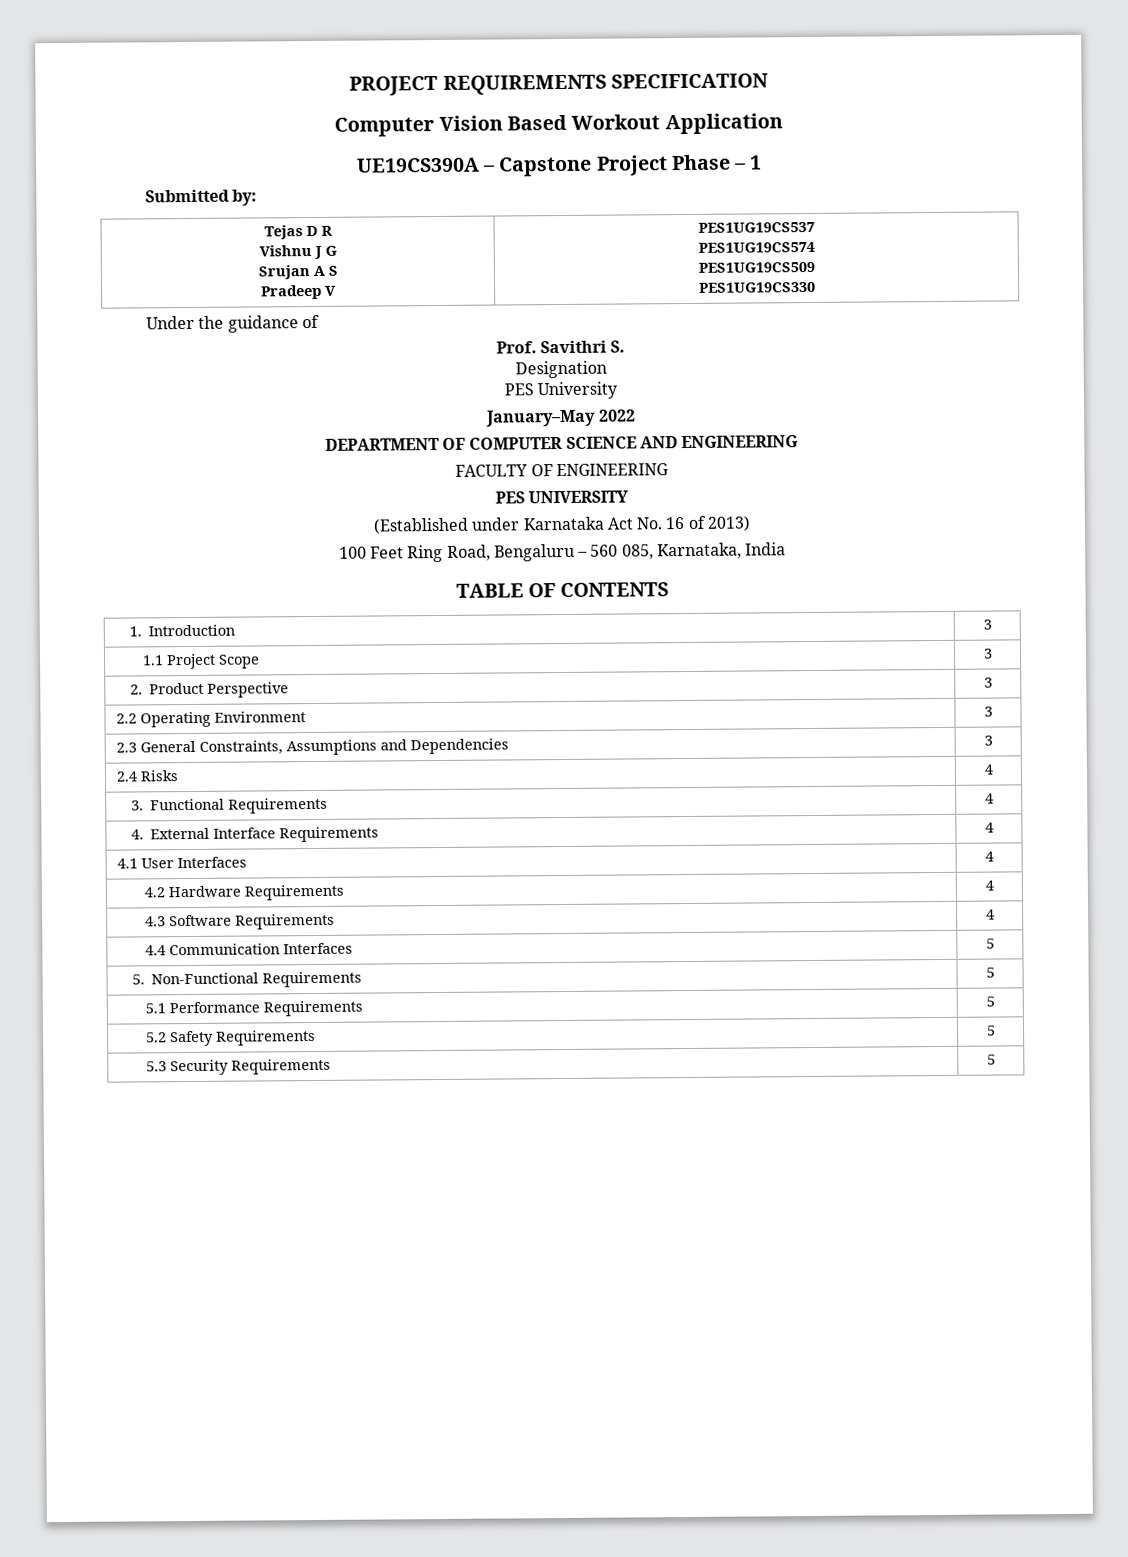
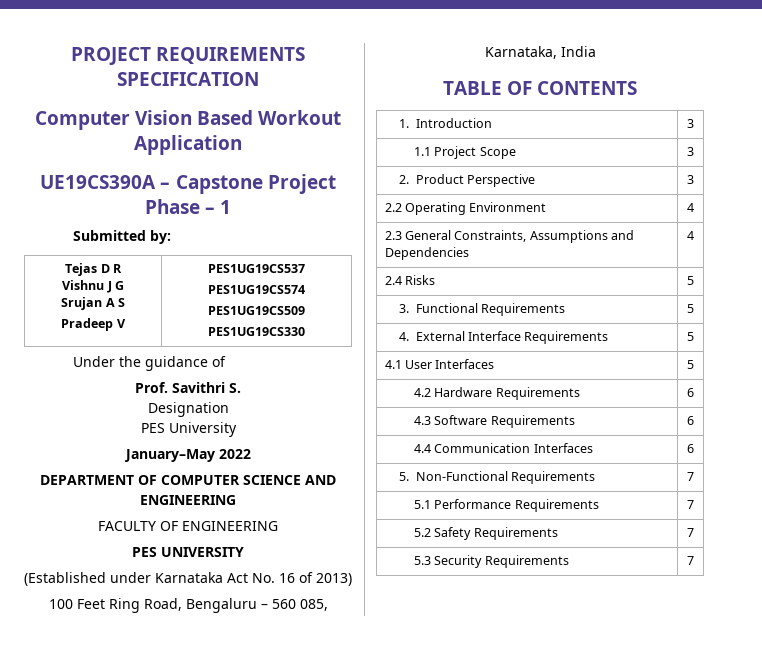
- 2.2 Operating Environment | 3
+ 2.2 Operating Environment | 4
- 2.3 General Constraints, Assumptions and Dependencies | 3
+ 2.3 General Constraints, Assumptions and Dependencies | 4
- 2.4 Risks | 4
+ 2.4 Risks | 5
- 3. Functional Requirements | 4
+ 3. Functional Requirements | 5
- 4. External Interface Requirements | 4
+ 4. External Interface Requirements | 5
- 4.1 User Interfaces | 4
+ 4.1 User Interfaces | 5
- 4.2 Hardware Requirements | 4
+ 4.2 Hardware Requirements | 6
- 4.3 Software Requirements | 4
+ 4.3 Software Requirements | 6
- 4.4 Communication Interfaces | 5
+ 4.4 Communication Interfaces | 6
- 5. Non-Functional Requirements | 5
+ 5. Non-Functional Requirements | 7
- 5.1 Performance Requirements | 5
+ 5.1 Performance Requirements | 7
- 5.2 Safety Requirements | 5
+ 5.2 Safety Requirements | 7
- 5.3 Security Requirements | 5
+ 5.3 Security Requirements | 7

